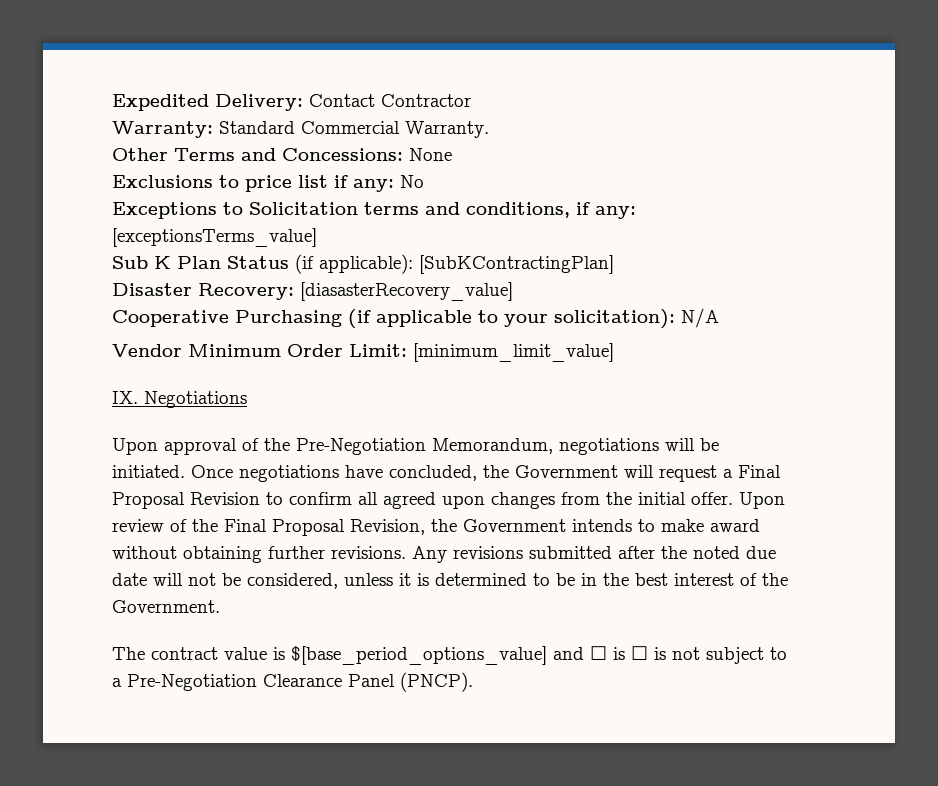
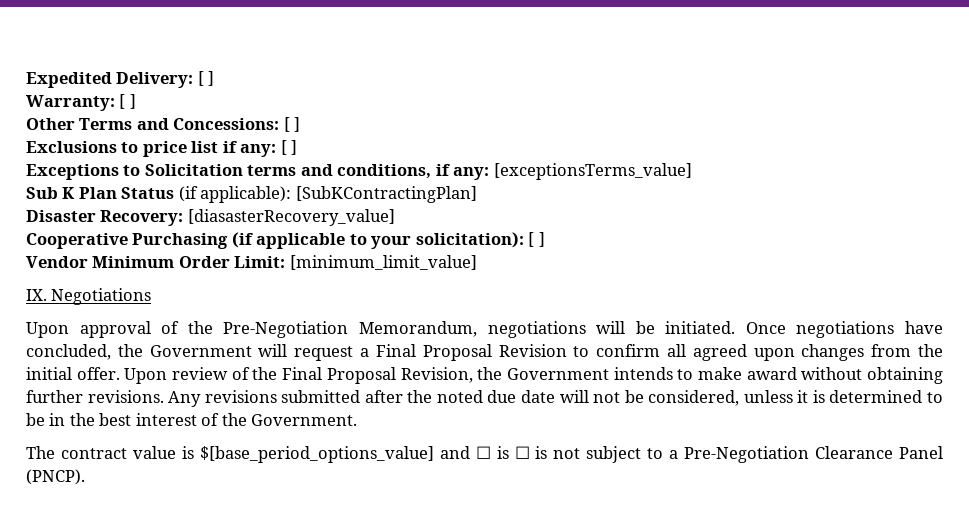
- Expedited Delivery: Contact Contractor
+ Expedited Delivery: [ ]
- Warranty: Standard Commercial Warranty.
+ Warranty: [ ]
- Other Terms and Concessions: None
+ Other Terms and Concessions: [ ]
- Exclusions to price list if any: No
+ Exclusions to price list if any: [ ]
- Cooperative Purchasing (if applicable to your solicitation): N/A
+ Cooperative Purchasing (if applicable to your solicitation): [ ]

